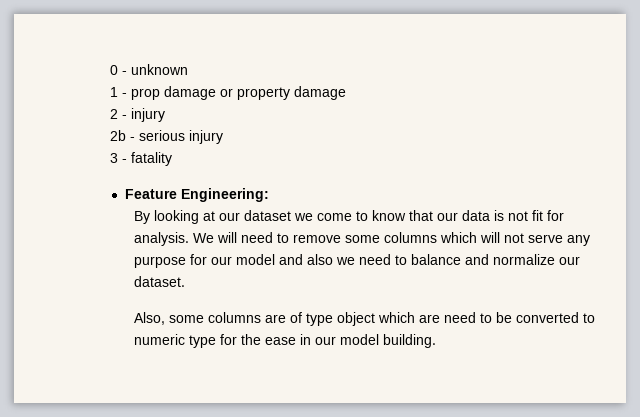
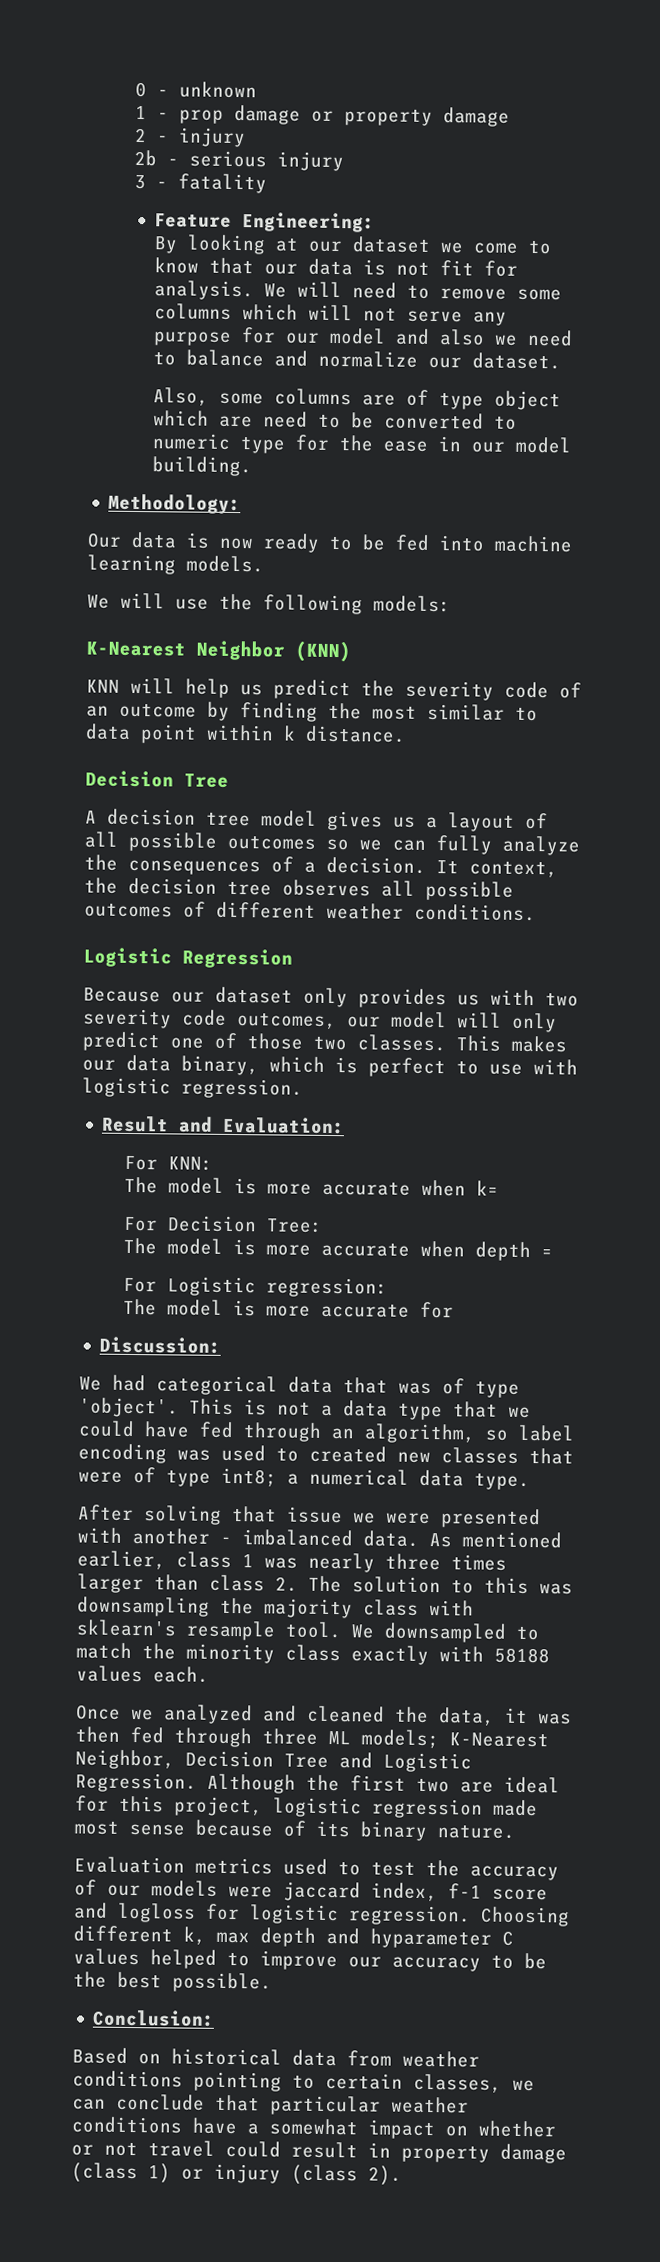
+ Methodology:
+ Our data is now ready to be fed into machine learning models.
+ We will use the following models:
+ K-Nearest Neighbor (KNN)
+ KNN will help us predict the severity code of an outcome by finding the most similar to data point within k distance.
+ Decision Tree
+ A decision tree model gives us a layout of all possible outcomes so we can fully analyze the consequences of a decision. It context, the decision tree observes all possible outcomes of different weather conditions.
+ Logistic Regression
+ Because our dataset only provides us with two severity code outcomes, our model will only predict one of those two classes. This makes our data binary, which is perfect to use with logistic regression.
+ Result and Evaluation:
+ For KNN:
+ The model is more accurate when k=
+ For Decision Tree:
+ The model is more accurate when depth =
+ For Logistic regression:
+ The model is more accurate for
+ Discussion:
+ We had categorical data that was of type 'object'. This is not a data type that we could have fed through an algorithm, so label encoding was used to created new classes that were of type int8; a numerical data type.
+ After solving that issue we were presented with another - imbalanced data. As mentioned earlier, class 1 was nearly three times larger than class 2. The solution to this was downsampling the majority class with sklearn's resample tool. We downsampled to match the minority class exactly with 58188 values each.
+ Once we analyzed and cleaned the data, it was then fed through three ML models; K-Nearest Neighbor, Decision Tree and Logistic Regression. Although the first two are ideal for this project, logistic regression made most sense because of its binary nature.
+ Evaluation metrics used to test the accuracy of our models were jaccard index, f-1 score and logloss for logistic regression. Choosing different k, max depth and hyparameter C values helped to improve our accuracy to be the best possible.
+ Conclusion:
+ Based on historical data from weather conditions pointing to certain classes, we can conclude that particular weather conditions have a somewhat impact on whether or not travel could result in property damage (class 1) or injury (class 2).

